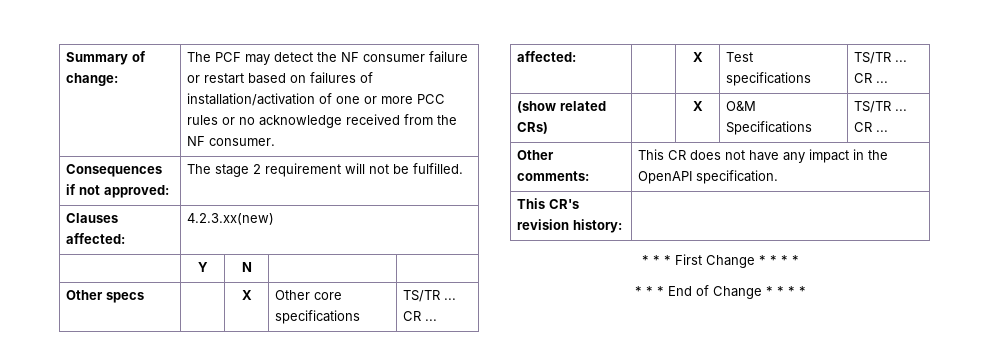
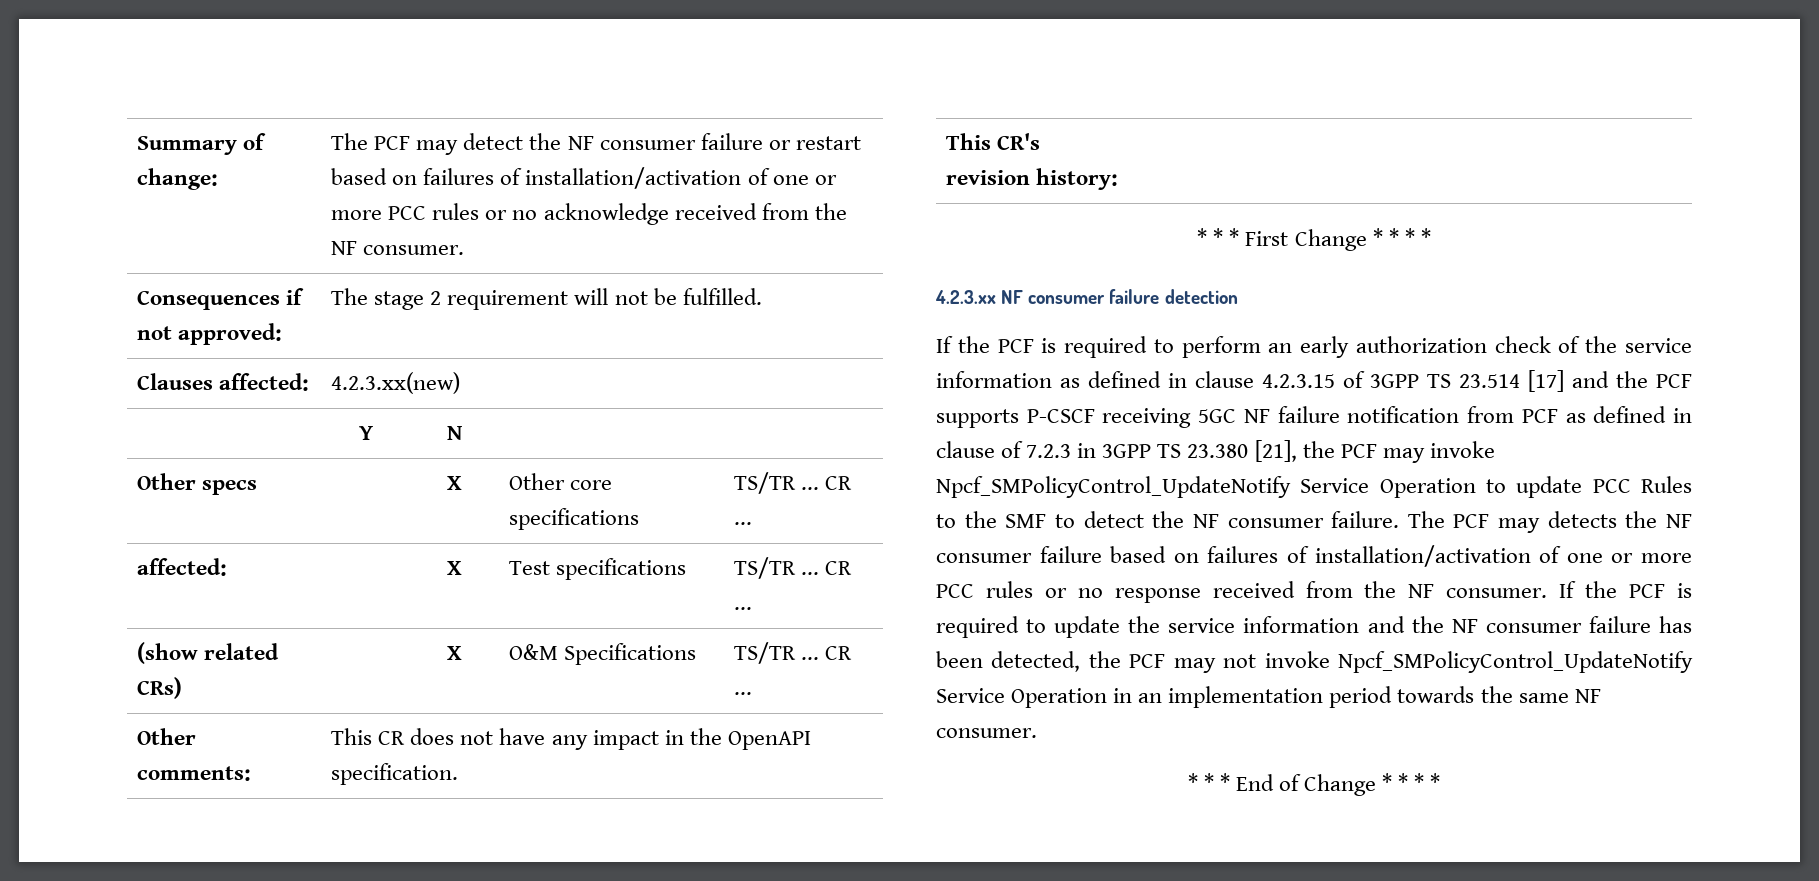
+ 4.2.3.xx NF consumer failure detection
+ If the PCF is required to perform an early authorization check of the service information as defined in clause 4.2.3.15 of 3GPP TS 23.514 [17] and the PCF supports P-CSCF receiving 5GC NF failure notification from PCF as defined in clause of 7.2.3 in 3GPP TS 23.380 [21], the PCF may invoke Npcf_SMPolicyControl_UpdateNotify Service Operation to update PCC Rules to the SMF to detect the NF consumer failure. The PCF may detects the NF consumer failure based on failures of installation/activation of one or more PCC rules or no response received from the NF consumer. If the PCF is required to update the service information and the NF consumer failure has been detected, the PCF may not invoke Npcf_SMPolicyControl_UpdateNotify Service Operation in an implementation period towards the same NF consumer.

